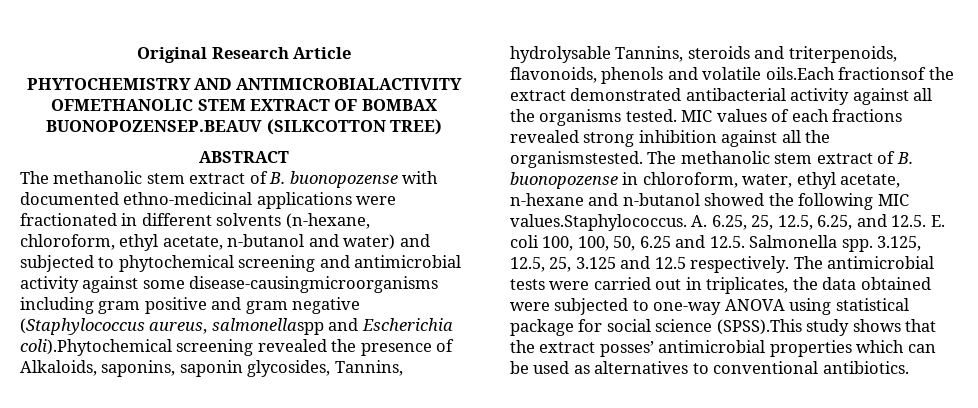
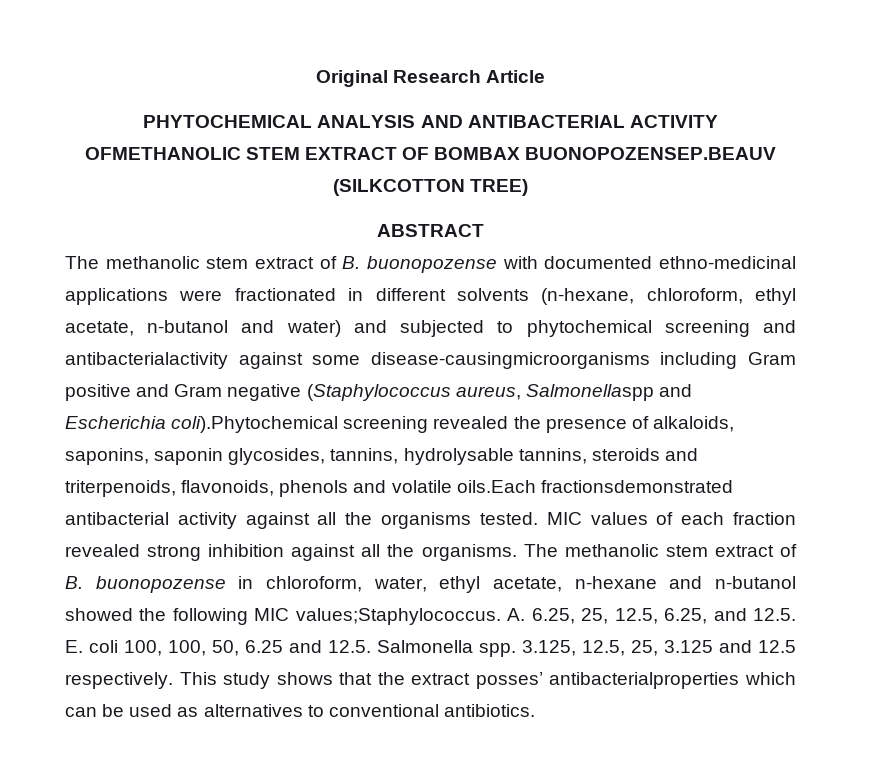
- PHYTOCHEMISTRY AND ANTIMICROBIALACTIVITY OFMETHANOLIC STEM EXTRACT OF BOMBAX BUONOPOZENSEP.BEAUV (SILKCOTTON TREE)
+ PHYTOCHEMICAL ANALYSIS AND ANTIBACTERIAL ACTIVITY OFMETHANOLIC STEM EXTRACT OF BOMBAX BUONOPOZENSEP.BEAUV (SILKCOTTON TREE)
- The methanolic stem extract of B. buonopozense with documented ethno-medicinal applications were fractionated in different solvents (n-hexane, chloroform, ethyl acetate, n-butanol and water) and subjected to phytochemical screening and antimicrobial activity against some disease-causingmicroorganisms including gram positive and gram negative (Staphylococcus aureus, salmonellaspp and Escherichia coli).Phytochemical screening revealed the presence of Alkaloids, saponins, saponin glycosides, Tannins, hydrolysable Tannins, steroids and triterpenoids, flavonoids, phenols and volatile oils.Each fractionsof the extract demonstrated antibacterial activity against all the organisms tested.
+ The methanolic stem extract of B. buonopozense with documented ethno-medicinal applications were fractionated in different solvents (n-hexane, chloroform, ethyl acetate, n-butanol and water) and subjected to phytochemical screening and antibacterialactivity against some disease-causingmicroorganisms including Gram positive and Gram negative (Staphylococcus aureus, Salmonellaspp and Escherichia coli).Phytochemical screening revealed the presence of alkaloids, saponins, saponin glycosides, tannins, hydrolysable tannins, steroids and triterpenoids, flavonoids, phenols and volatile oils.Each fractionsdemonstrated antibacterial activity against all the organisms tested.
- MIC values of each fractions revealed strong inhibition against all the organismstested.
+ MIC values of each fraction revealed strong inhibition against all the organisms.
- The methanolic stem extract of B. buonopozense in chloroform, water, ethyl acetate, n-hexane and n-butanol showed the following MIC values.Staphylococcus. A. 6.25, 25, 12.5, 6.25, and 12.5. E. coli 100, 100, 50, 6.25 and 12.5. Salmonella spp.
+ The methanolic stem extract of B. buonopozense in chloroform, water, ethyl acetate, n-hexane and n-butanol showed the following MIC values;Staphylococcus. A. 6.25, 25, 12.5, 6.25, and 12.5. E. coli 100, 100, 50, 6.25 and 12.5. Salmonella spp.
- The antimicrobial tests were carried out in triplicates, the data obtained were subjected to one-way ANOVA using statistical package for social science (SPSS).This study shows that the extract posses’ antimicrobial properties which can be used as alternatives to conventional antibiotics.
+ This study shows that the extract posses’ antibacterialproperties which can be used as alternatives to conventional antibiotics.

